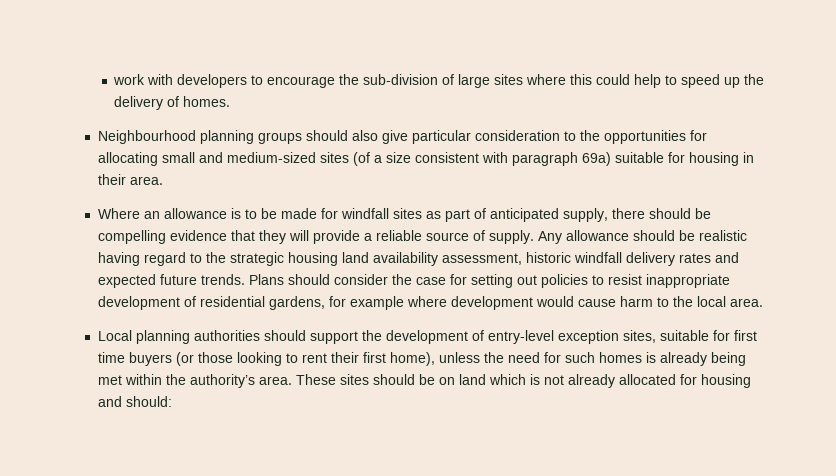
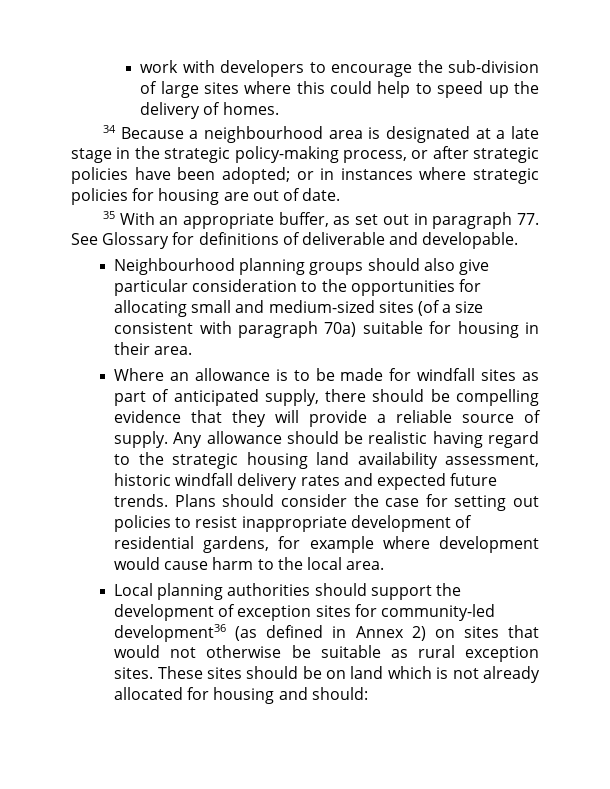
+ 34 Because a neighbourhood area is designated at a late stage in the strategic policy-making process, or after strategic policies have been adopted; or in instances where strategic policies for housing are out of date.
+ 35 With an appropriate buffer, as set out in paragraph 77. See Glossary for definitions of deliverable and developable.
- Neighbourhood planning groups should also give particular consideration to the opportunities for allocating small and medium-sized sites (of a size consistent with paragraph 69a) suitable for housing in their area.
+ Neighbourhood planning groups should also give particular consideration to the opportunities for allocating small and medium-sized sites (of a size consistent with paragraph 70a) suitable for housing in their area.
- Local planning authorities should support the development of entry-level exception sites, suitable for first time buyers (or those looking to rent their first home), unless the need for such homes is already being met within the authority’s area.
+ Local planning authorities should support the development of exception sites for community-led development36 (as defined in Annex 2) on sites that would not otherwise be suitable as rural exception sites.

